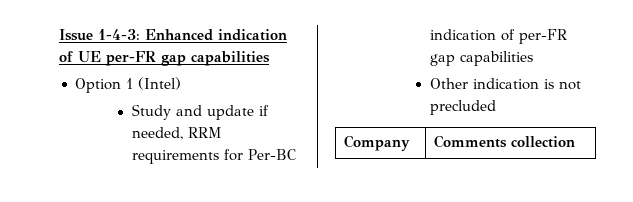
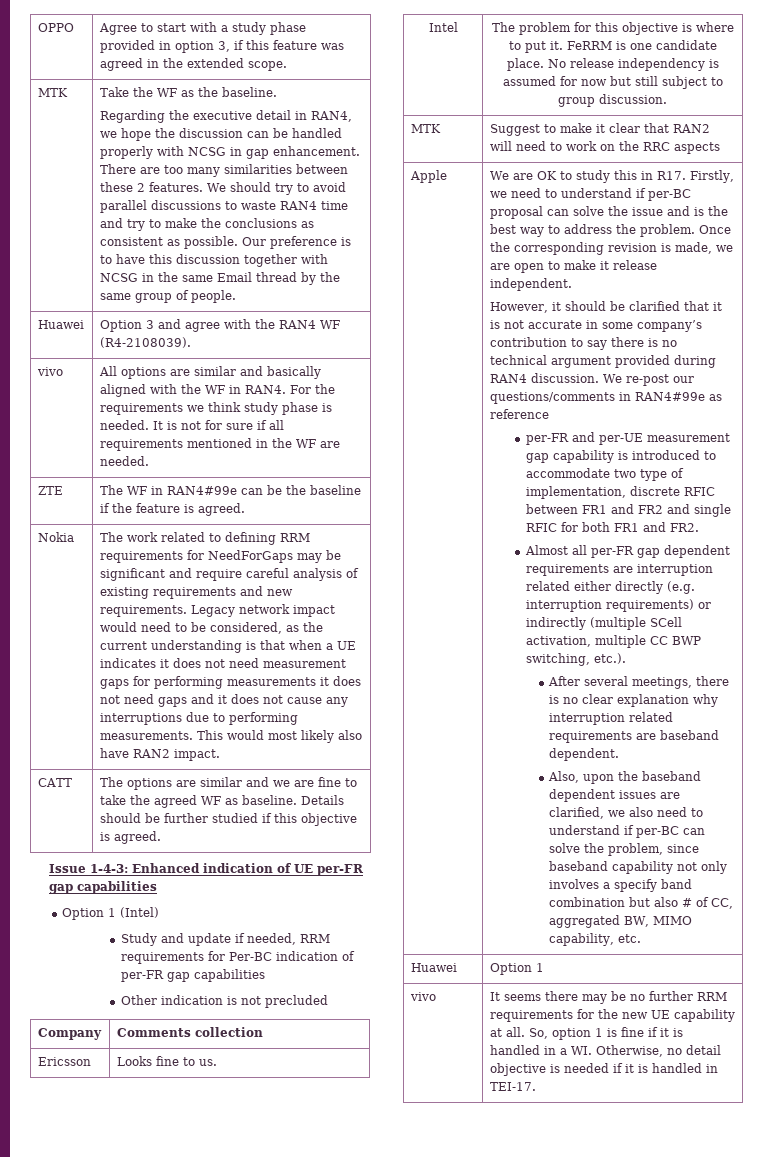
+ OPPO | Agree to start with a study phase provided in option 3, if this feature was agreed in the extended scope.
+ MTK | Take the WF as the baseline.
+ Regarding the executive detail in RAN4, we hope the discussion can be handled properly with NCSG in gap enhancement. There are too many similarities between these 2 features. We should try to avoid parallel discussions to waste RAN4 time and try to make the conclusions as consistent as possible. Our preference is to have this discussion together with NCSG in the same Email thread by the same group of people.
+ Huawei | Option 3 and agree with the RAN4 WF (R4-2108039).
+ vivo | All options are similar and basically aligned with the WF in RAN4. For the requirements we think study phase is needed. It is not for sure if all requirements mentioned in the WF are needed.
+ ZTE | The WF in RAN4#99e can be the baseline if the feature is agreed.
+ Nokia | The work related to defining RRM requirements for NeedForGaps may be significant and require careful analysis of existing requirements and new requirements. Legacy network impact would need to be considered, as the current understanding is that when a UE indicates it does not need measurement gaps for performing measurements it does not need gaps and it does not cause any interruptions due to performing measurements. This would most likely also have RAN2 impact.
+ CATT | The options are similar and we are fine to take the agreed WF as baseline. Details should be further studied if this objective is agreed.
+ Ericsson | Looks fine to us.
+ Intel | The problem for this objective is where to put it. FeRRM is one candidate place. No release independency is assumed for now but still subject to group discussion.
+ MTK | Suggest to make it clear that RAN2 will need to work on the RRC aspects
+ Apple | We are OK to study this in R17. Firstly, we need to understand if per-BC proposal can solve the issue and is the best way to address the problem. Once the corresponding revision is made, we are open to make it release independent.
+ However, it should be clarified that it is not accurate in some company’s contribution to say there is no technical argument provided during RAN4 discussion. We re-post our questions/comments in RAN4#99e as reference
+ per-FR and per-UE measurement gap capability is introduced to accommodate two type of implementation, discrete RFIC between FR1 and FR2 and single RFIC for both FR1 and FR2.
+ Almost all per-FR gap dependent requirements are interruption related either directly (e.g. interruption requirements) or indirectly (multiple SCell activation, multiple CC BWP switching, etc.).
+ After several meetings, there is no clear explanation why interruption related requirements are baseband dependent.
+ Also, upon the baseband dependent issues are clarified, we also need to understand if per-BC can solve the problem, since baseband capability not only involves a specify band combination but also # of CC, aggregated BW, MIMO capability, etc.
+ Huawei | Option 1
+ vivo | It seems there may be no further RRM requirements for the new UE capability at all. So, option 1 is fine if it is handled in a WI. Otherwise, no detail objective is needed if it is handled in TEI-17.

